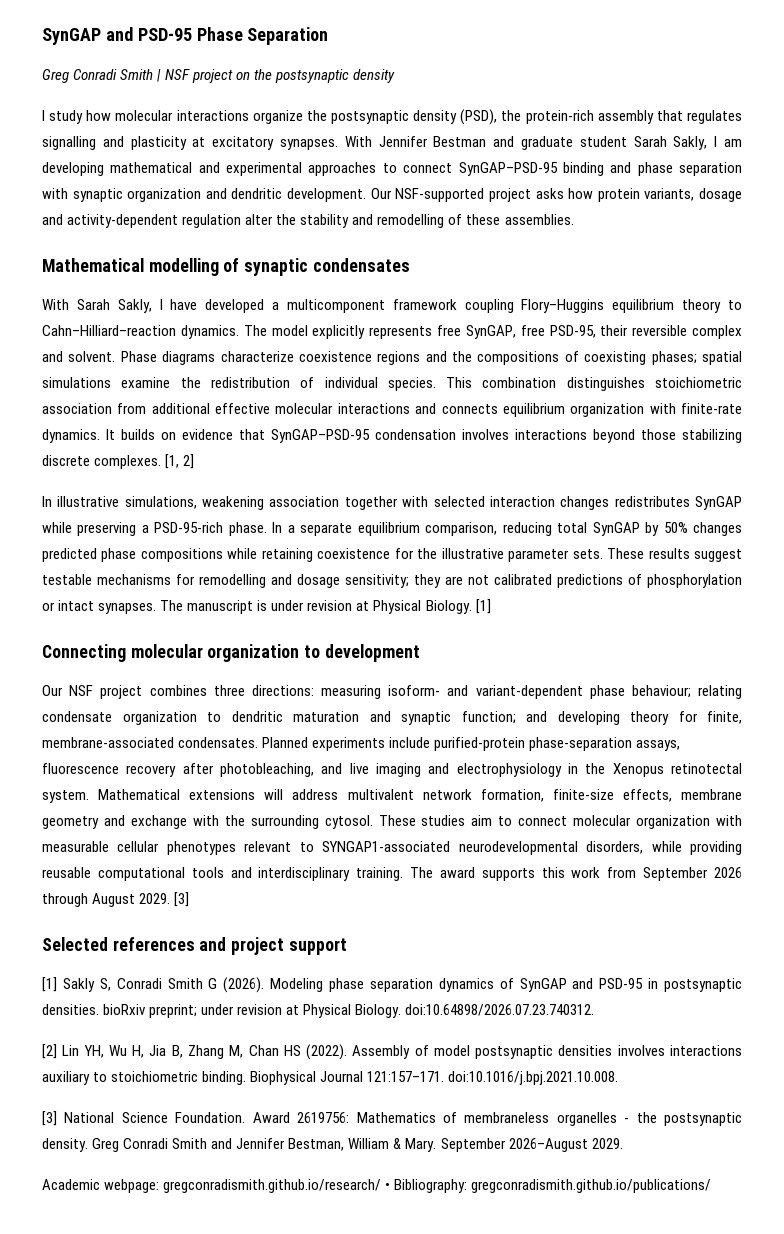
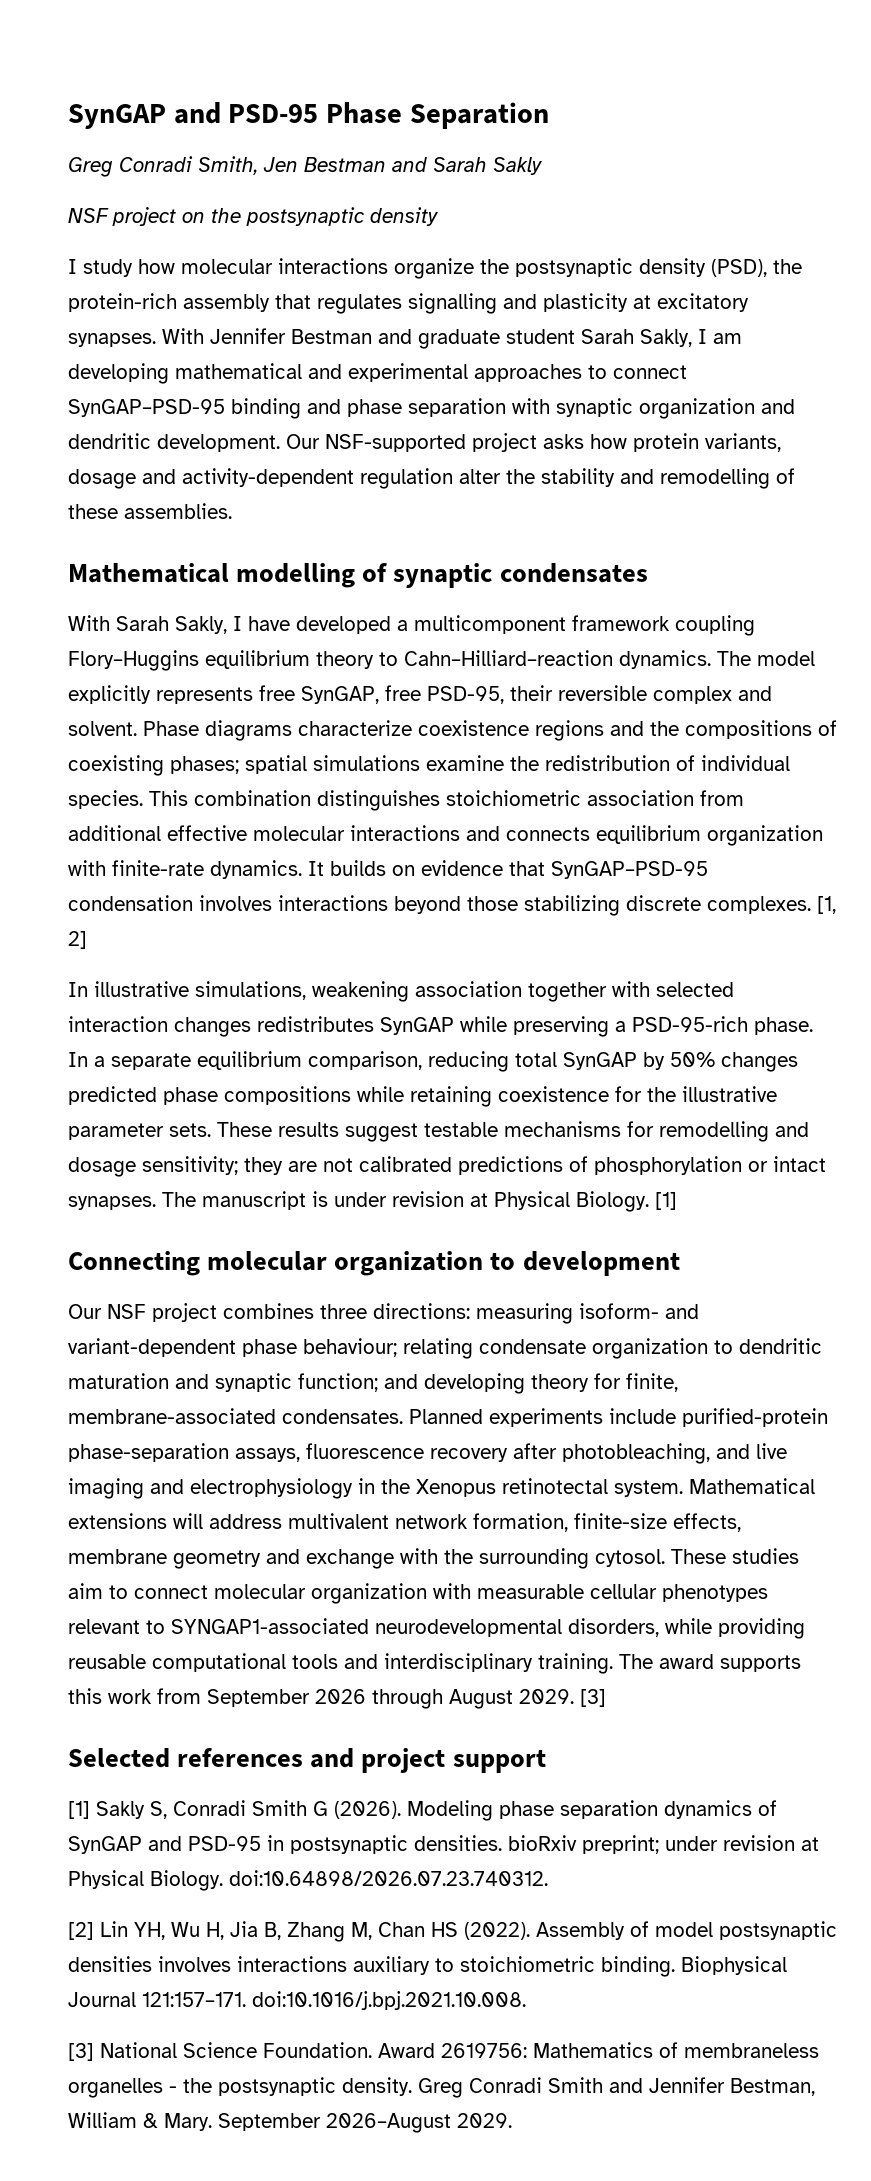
- Greg Conradi Smith | NSF project on the postsynaptic density
+ Greg Conradi Smith, Jen Bestman and Sarah Sakly
+ NSF project on the postsynaptic density
- Academic webpage: gregconradismith.github.io/research/ • Bibliography: gregconradismith.github.io/publications/

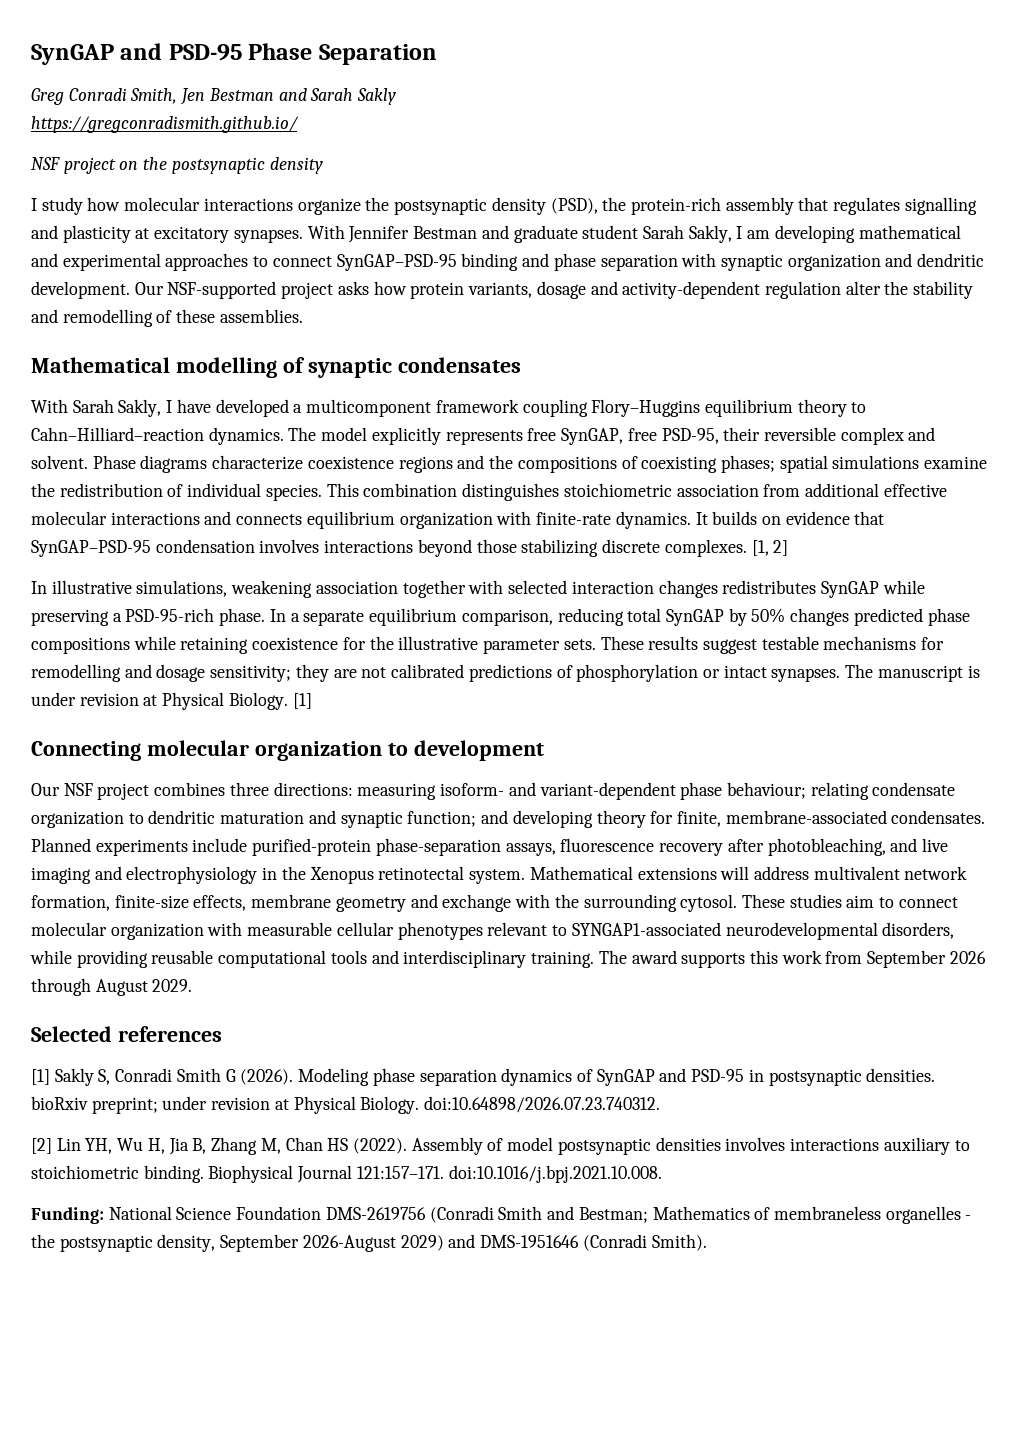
+ https://gregconradismith.github.io/
- The award supports this work from September 2026 through August 2029. [3]
+ The award supports this work from September 2026 through August 2029.
- Selected references and project support
+ Selected references
- [3] National Science Foundation. Award 2619756: Mathematics of membraneless organelles - the postsynaptic density. Greg Conradi Smith and Jennifer Bestman, William & Mary. September 2026–August 2029.
+ Funding: National Science Foundation DMS-2619756 (Conradi Smith and Bestman; Mathematics of membraneless organelles - the postsynaptic density, September 2026-August 2029) and DMS-1951646 (Conradi Smith).

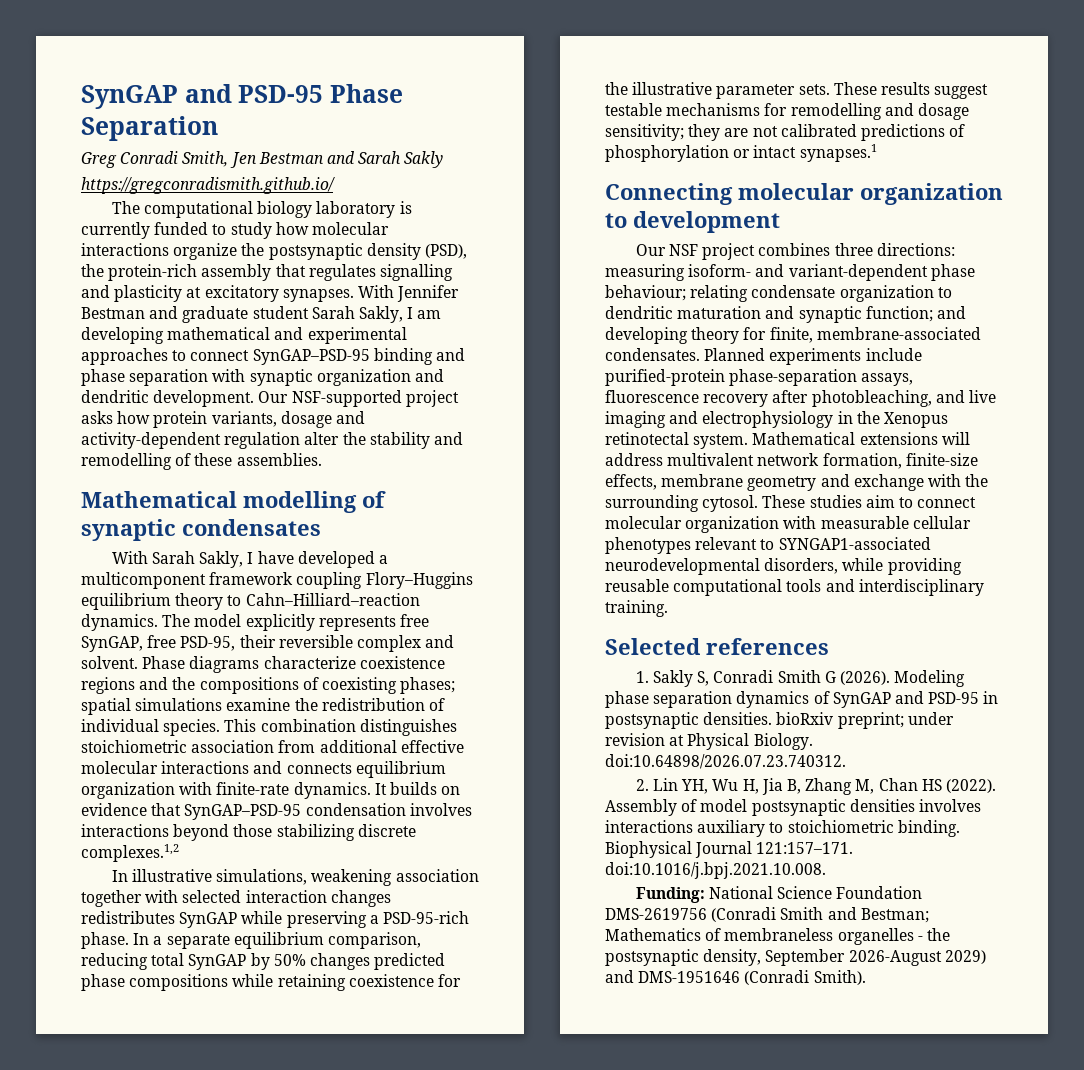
- NSF project on the postsynaptic density
- I study how molecular interactions organize the postsynaptic density (PSD), the protein-rich assembly that regulates signalling and plasticity at excitatory synapses.
+ The computational biology laboratory is currently funded to study how molecular interactions organize the postsynaptic density (PSD), the protein-rich assembly that regulates signalling and plasticity at excitatory synapses.
- It builds on evidence that SynGAP–PSD-95 condensation involves interactions beyond those stabilizing discrete complexes. [1, 2]
+ It builds on evidence that SynGAP–PSD-95 condensation involves interactions beyond those stabilizing discrete complexes.1,2
- These results suggest testable mechanisms for remodelling and dosage sensitivity; they are not calibrated predictions of phosphorylation or intact synapses. The manuscript is under revision at Physical Biology. [1]
+ These results suggest testable mechanisms for remodelling and dosage sensitivity; they are not calibrated predictions of phosphorylation or intact synapses.1
- The award supports this work from September 2026 through August 2029.
- [1] Sakly S, Conradi Smith G (2026).
+ 1. Sakly S, Conradi Smith G (2026).
- [2] Lin YH, Wu H, Jia B, Zhang M, Chan HS (2022).
+ 2. Lin YH, Wu H, Jia B, Zhang M, Chan HS (2022).

